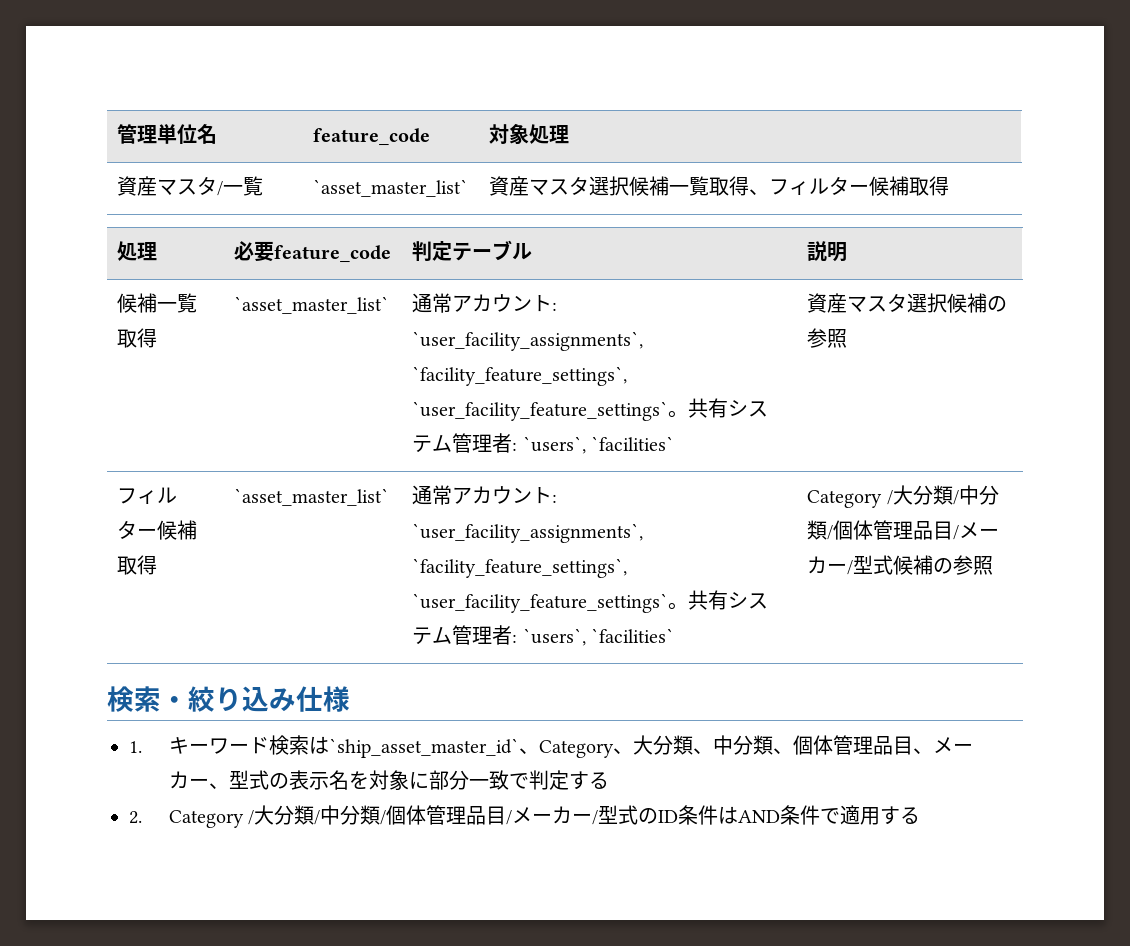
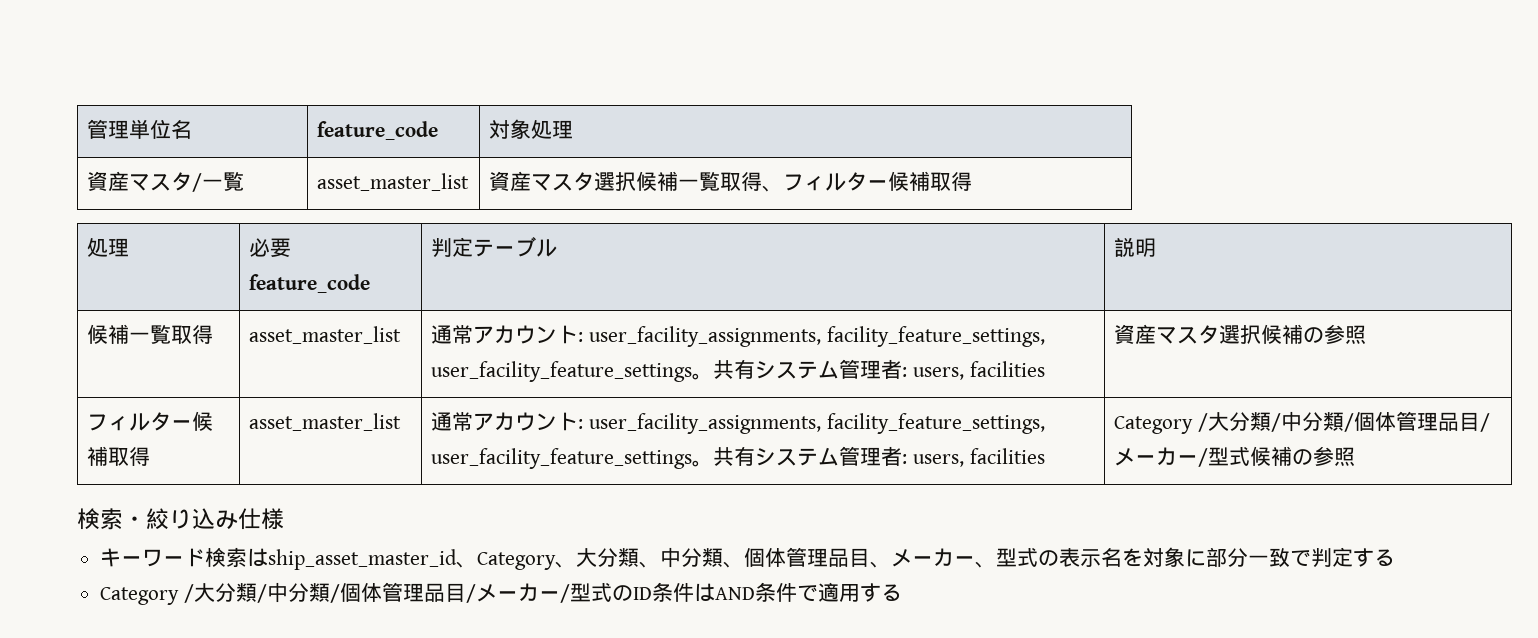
- 資産マスタ/一覧 | `asset_master_list` | 資産マスタ選択候補一覧取得、フィルター候補取得
+ 資産マスタ/一覧 | asset_master_list | 資産マスタ選択候補一覧取得、フィルター候補取得
- 候補一覧取得 | `asset_master_list` | 通常アカウント: `user_facility_assignments`, `facility_feature_settings`, `user_facility_feature_settings`。共有システム管理者: `users`, `facilities` | 資産マスタ選択候補の参照
+ 候補一覧取得 | asset_master_list | 通常アカウント: user_facility_assignments, facility_feature_settings, user_facility_feature_settings。共有システム管理者: users, facilities | 資産マスタ選択候補の参照
- フィルター候補取得 | `asset_master_list` | 通常アカウント: `user_facility_assignments`, `facility_feature_settings`, `user_facility_feature_settings`。共有システム管理者: `users`, `facilities` | Category /大分類/中分類/個体管理品目/メーカー/型式候補の参照
+ フィルター候補取得 | asset_master_list | 通常アカウント: user_facility_assignments, facility_feature_settings, user_facility_feature_settings。共有システム管理者: users, facilities | Category /大分類/中分類/個体管理品目/メーカー/型式候補の参照
- 1.キーワード検索は`ship_asset_master_id`、Category、大分類、中分類、個体管理品目、メーカー、型式の表示名を対象に部分一致で判定する
+ キーワード検索はship_asset_master_id、Category、大分類、中分類、個体管理品目、メーカー、型式の表示名を対象に部分一致で判定する
- 2. Category /大分類/中分類/個体管理品目/メーカー/型式のID条件はAND条件で適用する
+ Category /大分類/中分類/個体管理品目/メーカー/型式のID条件はAND条件で適用する

